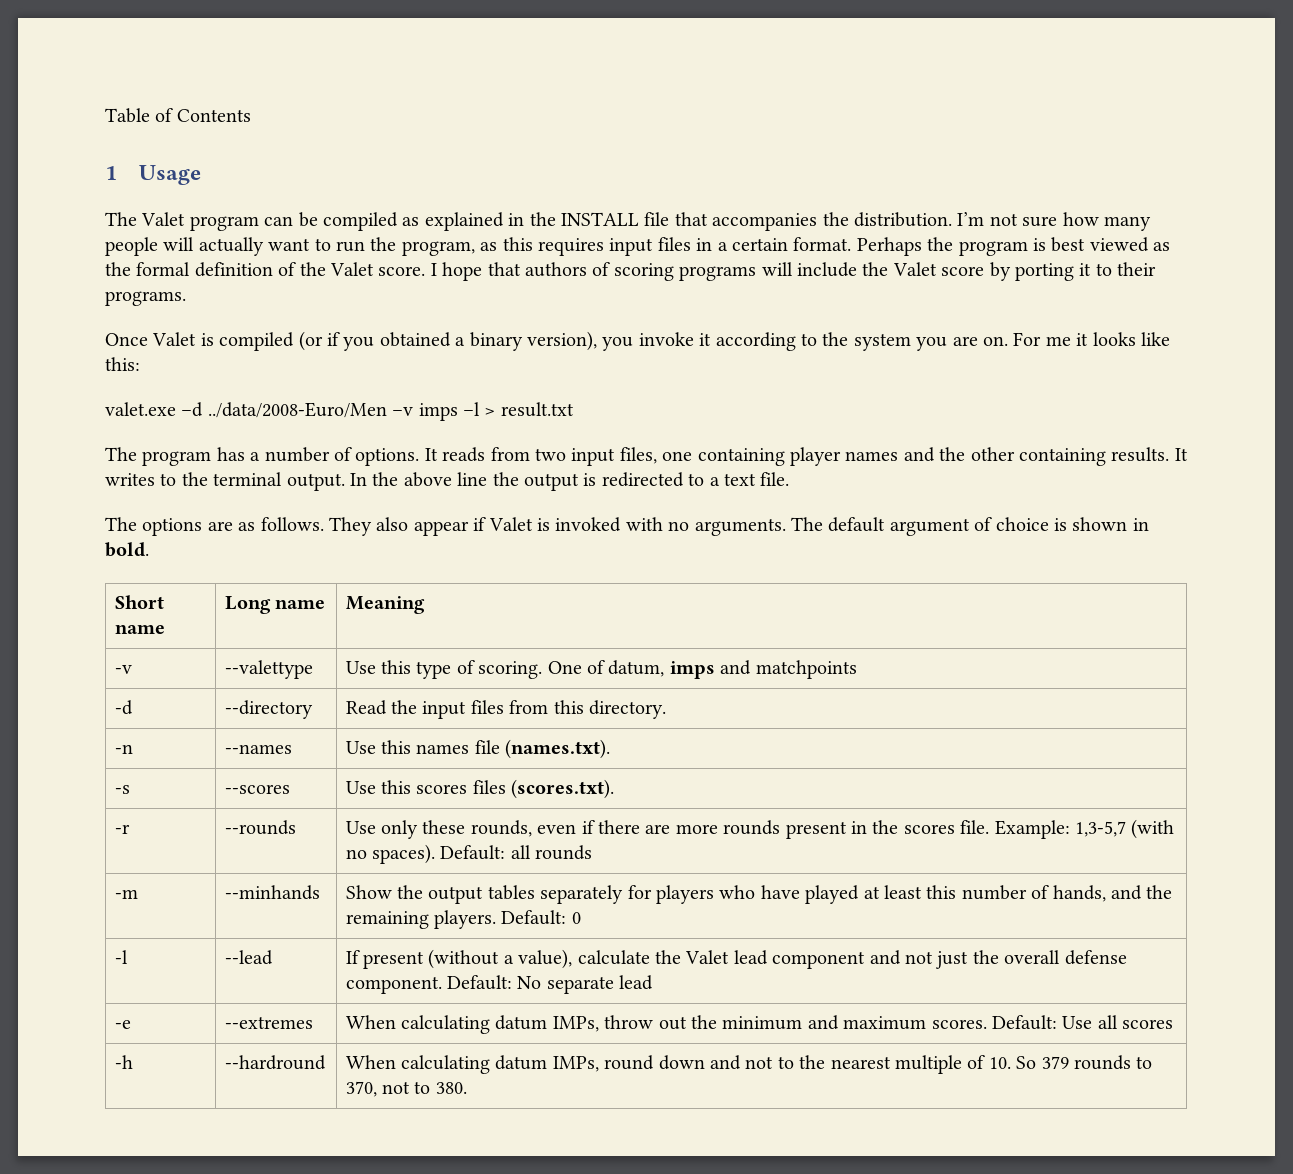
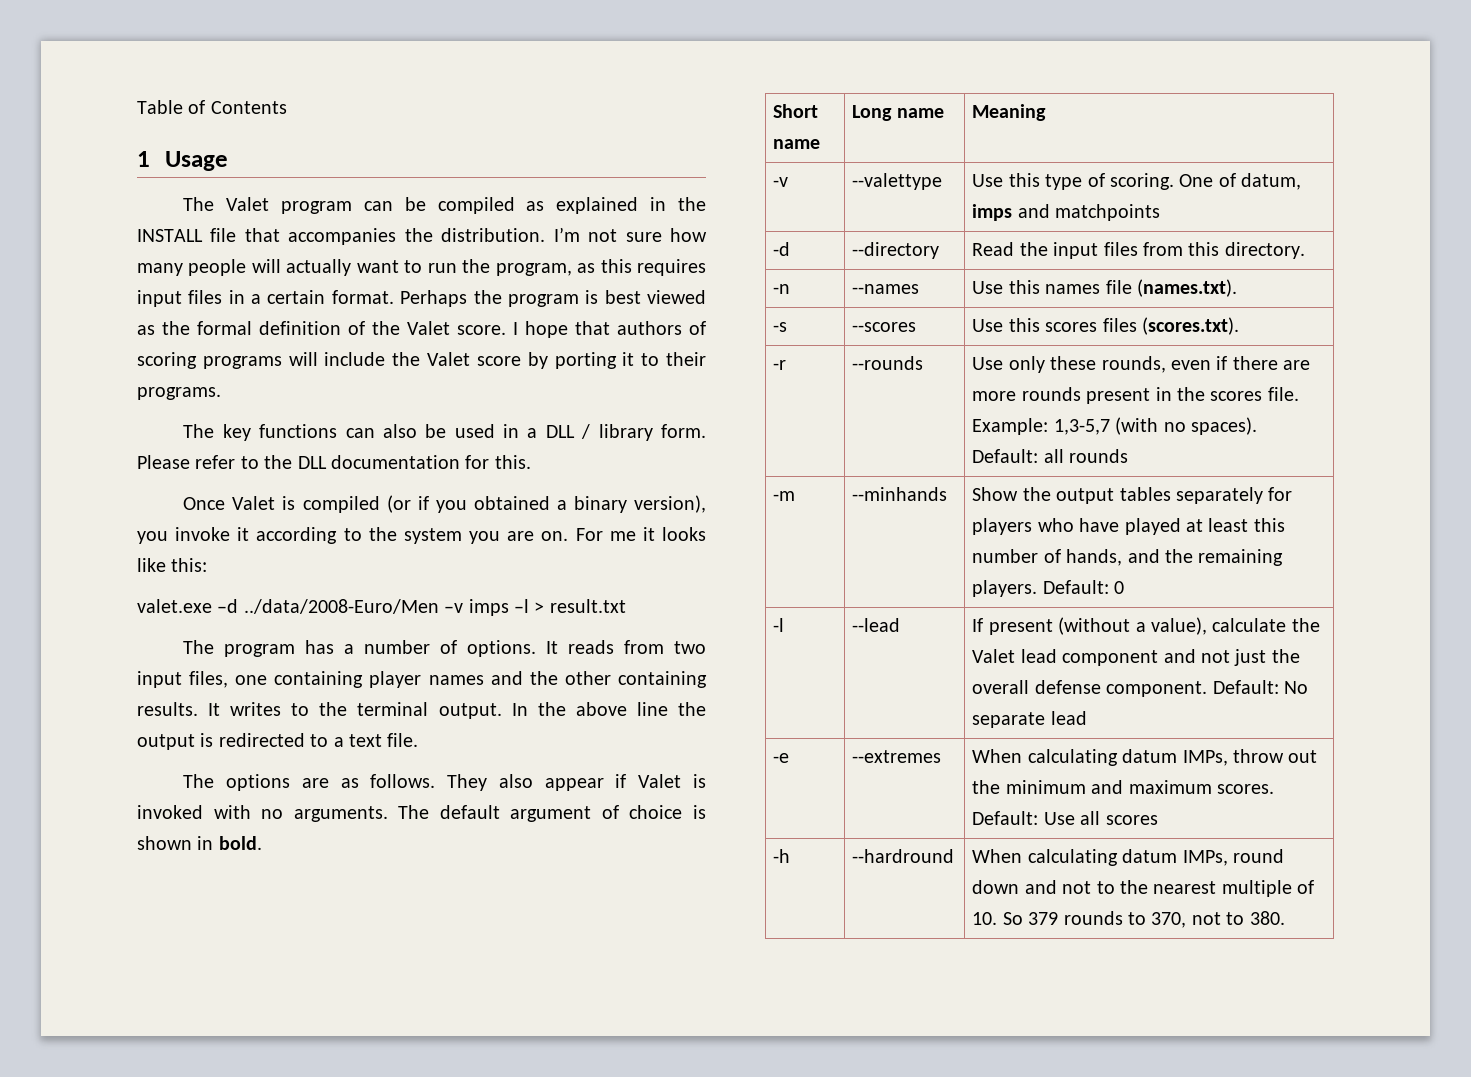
+ The key functions can also be used in a DLL / library form. Please refer to the DLL documentation for this.

